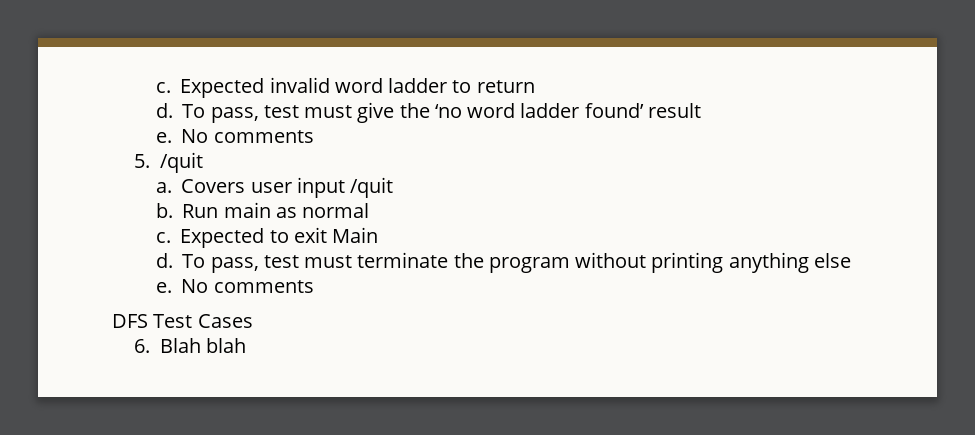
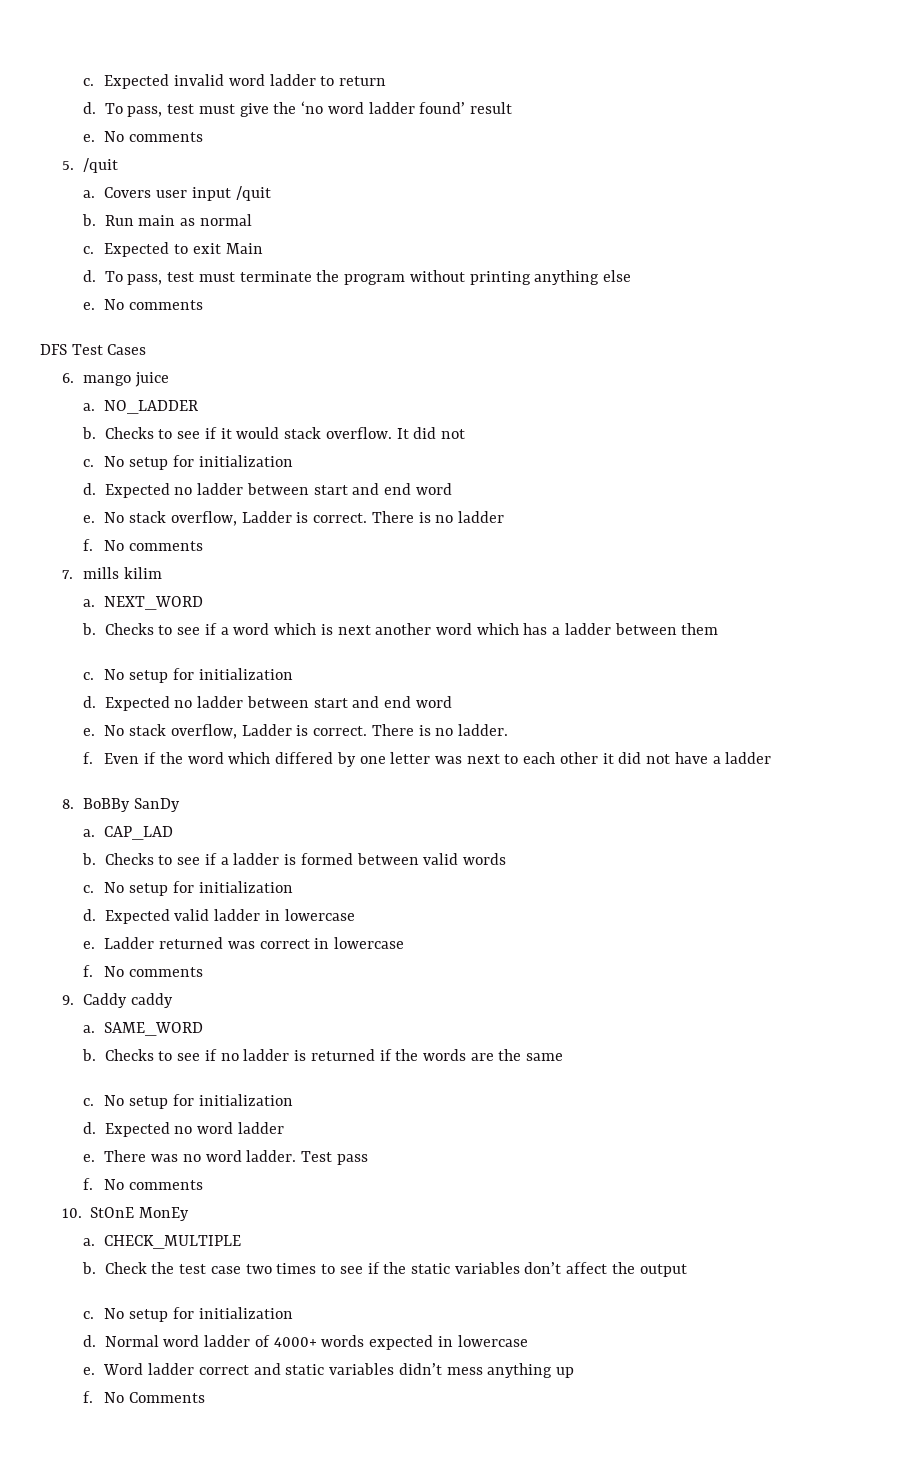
- 6. Blah blah
+ 6. mango juice
+ a. NO_LADDER
+ b. Checks to see if it would stack overflow. It did not
+ c. No setup for initialization
+ d. Expected no ladder between start and end word
+ e. No stack overflow, Ladder is correct. There is no ladder
+ f. No comments
+ 7. mills kilim
+ a. NEXT_WORD
+ b. Checks to see if a word which is next another word which has a ladder between them
+ c. No setup for initialization
+ d. Expected no ladder between start and end word
+ e. No stack overflow, Ladder is correct. There is no ladder.
+ f. Even if the word which differed by one letter was next to each other it did not have a ladder
+ 8. BoBBy SanDy
+ a. CAP_LAD
+ b. Checks to see if a ladder is formed between valid words
+ c. No setup for initialization
+ d. Expected valid ladder in lowercase
+ e. Ladder returned was correct in lowercase
+ f. No comments
+ 9. Caddy caddy
+ a. SAME_WORD
+ b. Checks to see if no ladder is returned if the words are the same
+ c. No setup for initialization
+ d. Expected no word ladder
+ e. There was no word ladder. Test pass
+ f. No comments
+ 10. StOnE MonEy
+ a. CHECK_MULTIPLE
+ b. Check the test case two times to see if the static variables don’t affect the output
+ c. No setup for initialization
+ d. Normal word ladder of 4000+ words expected in lowercase
+ e. Word ladder correct and static variables didn’t mess anything up
+ f. No Comments

